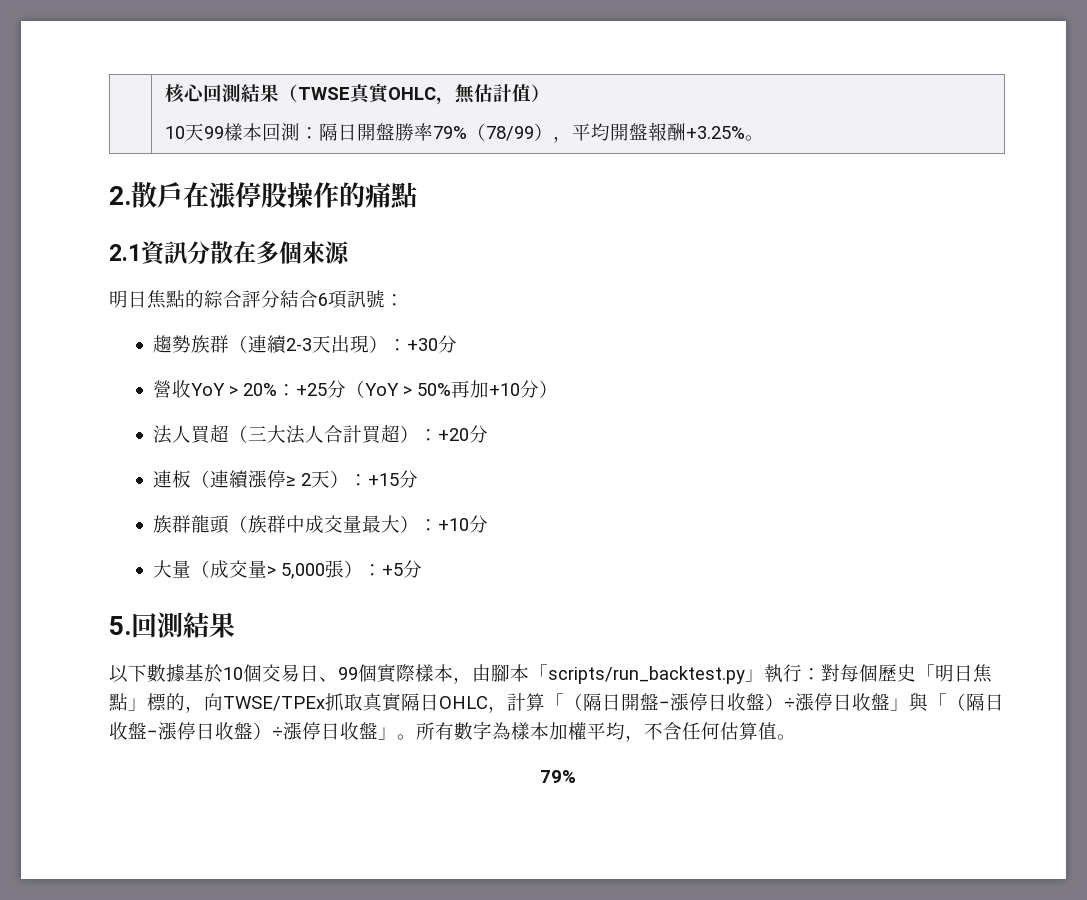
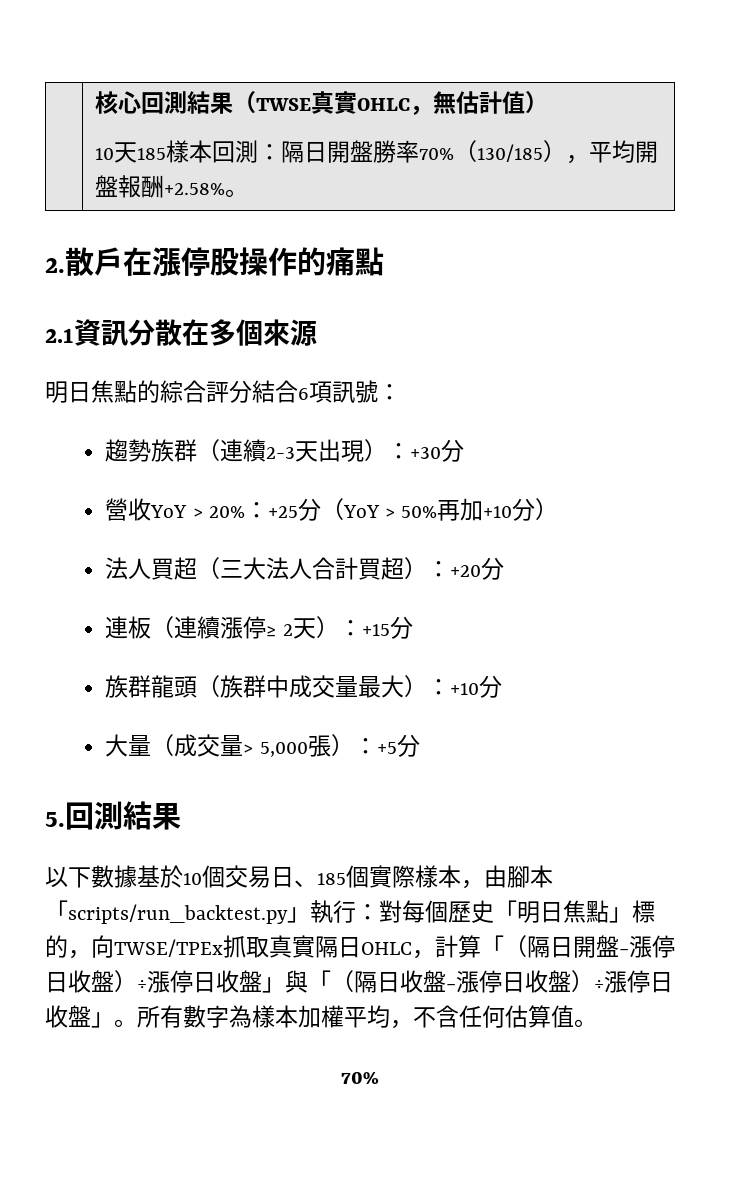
  | 核心回測結果（TWSE真實OHLC，無估計值）
- 10天99樣本回測：隔日開盤勝率79%（78/99），平均開盤報酬+3.25%。
+ 10天185樣本回測：隔日開盤勝率70%（130/185），平均開盤報酬+2.58%。
- 以下數據基於10個交易日、99個實際樣本，由腳本「scripts/run_backtest.py」執行：對每個歷史「明日焦點」標的，向TWSE/TPEx抓取真實隔日OHLC，計算「（隔日開盤−漲停日收盤）÷漲停日收盤」與「（隔日收盤−漲停日收盤）÷漲停日收盤」。
+ 以下數據基於10個交易日、185個實際樣本，由腳本「scripts/run_backtest.py」執行：對每個歷史「明日焦點」標的，向TWSE/TPEx抓取真實隔日OHLC，計算「（隔日開盤−漲停日收盤）÷漲停日收盤」與「（隔日收盤−漲停日收盤）÷漲停日收盤」。
  所有數字為樣本加權平均，不含任何估算值。
- 79%
+ 70%

